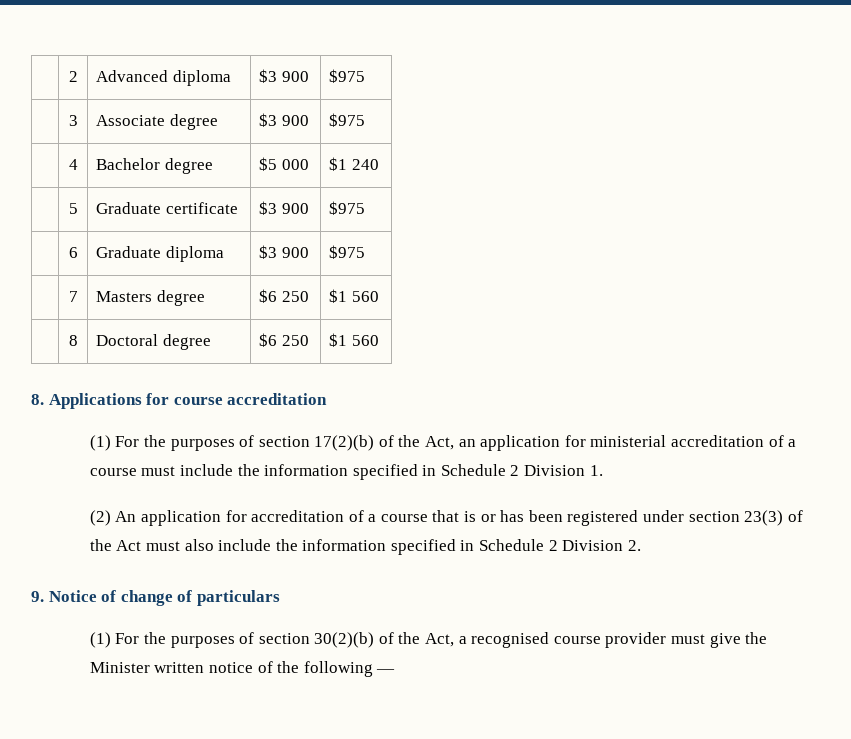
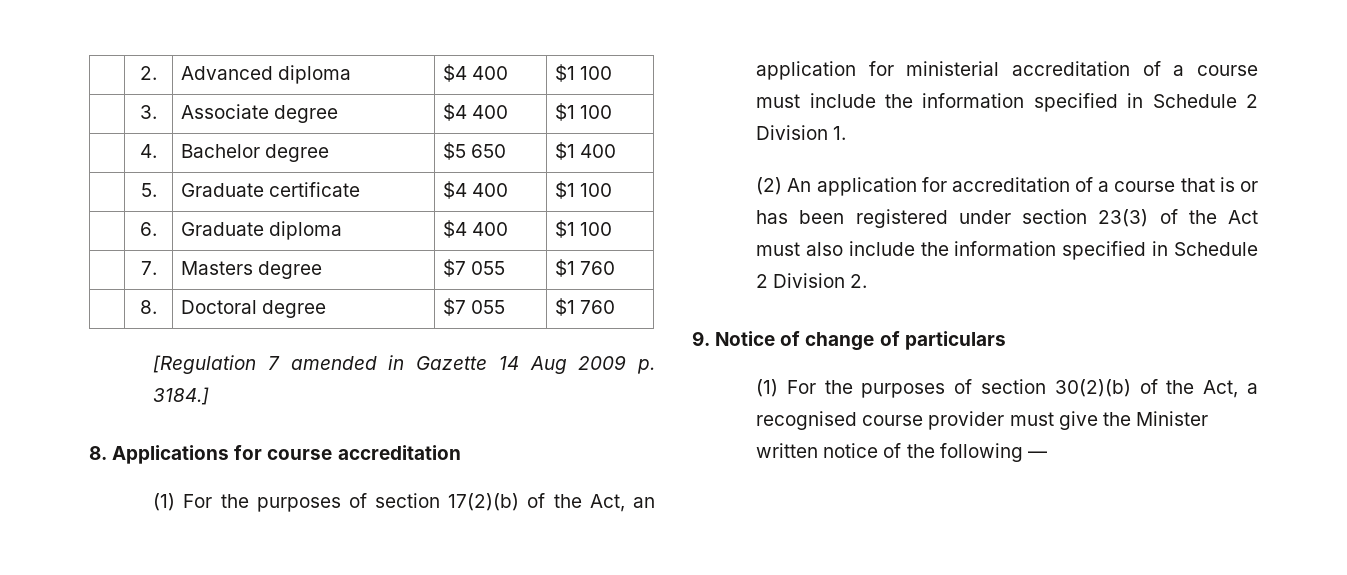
- | 2 | Advanced diploma | $3 900 | $975
- | 3 | Associate degree | $3 900 | $975
- | 4 | Bachelor degree | $5 000 | $1 240
- | 5 | Graduate certificate | $3 900 | $975
- | 6 | Graduate diploma | $3 900 | $975
- | 7 | Masters degree | $6 250 | $1 560
- | 8 | Doctoral degree | $6 250 | $1 560
+ | 2. | Advanced diploma | $4 400 | $1 100
+ | 3. | Associate degree | $4 400 | $1 100
+ | 4. | Bachelor degree | $5 650 | $1 400
+ | 5. | Graduate certificate | $4 400 | $1 100
+ | 6. | Graduate diploma | $4 400 | $1 100
+ | 7. | Masters degree | $7 055 | $1 760
+ | 8. | Doctoral degree | $7 055 | $1 760
+ [Regulation 7 amended in Gazette 14 Aug 2009 p. 3184.]

